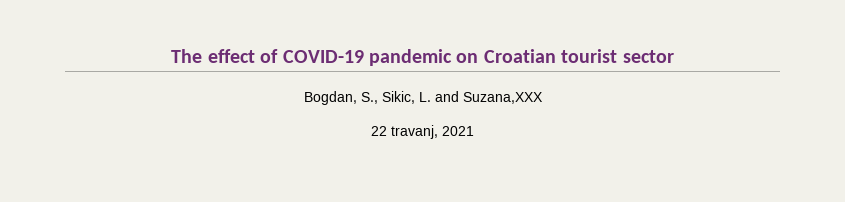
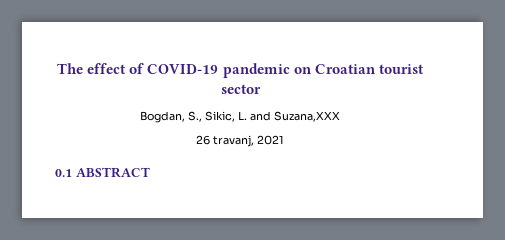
- 22 travanj, 2021
+ 26 travanj, 2021
+ 0.1 ABSTRACT

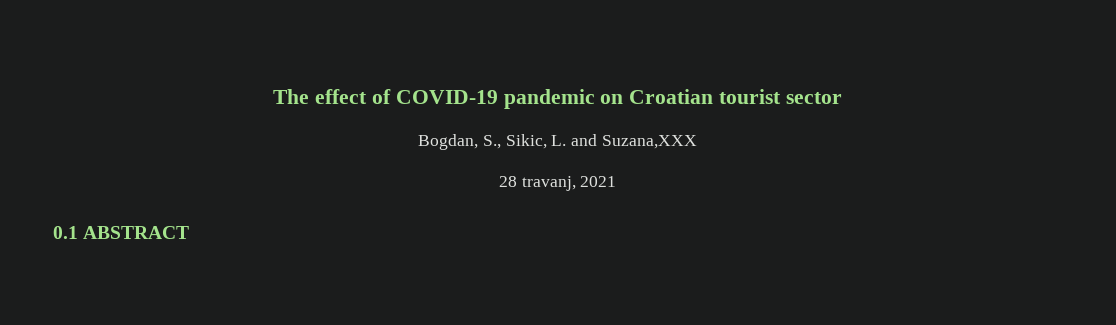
- 26 travanj, 2021
+ 28 travanj, 2021

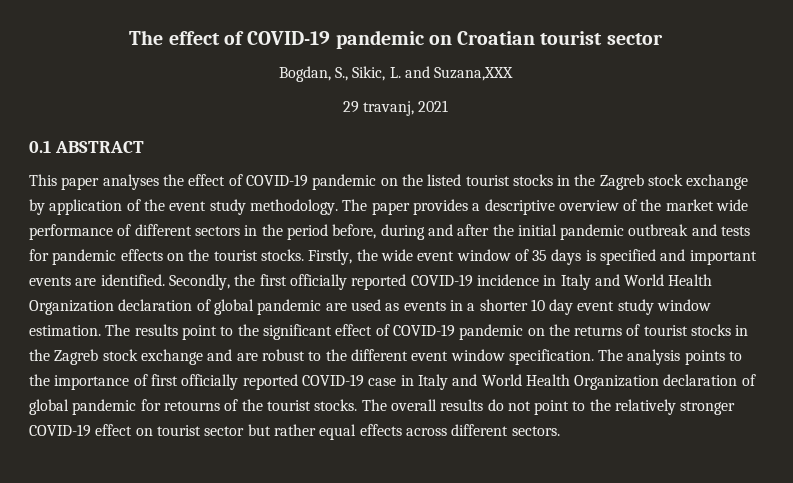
- 28 travanj, 2021
+ 29 travanj, 2021
+ This paper analyses the effect of COVID-19 pandemic on the listed tourist stocks in the Zagreb stock exchange by application of the event study methodology. The paper provides a descriptive overview of the market wide performance of different sectors in the period before, during and after the initial pandemic outbreak and tests for pandemic effects on the tourist stocks. Firstly, the wide event window of 35 days is specified and important events are identified. Secondly, the first officially reported COVID-19 incidence in Italy and World Health Organization declaration of global pandemic are used as events in a shorter 10 day event study window estimation. The results point to the significant effect of COVID-19 pandemic on the returns of tourist stocks in the Zagreb stock exchange and are robust to the different event window specification. The analysis points to the importance of first officially reported COVID-19 case in Italy and World Health Organization declaration of global pandemic for retourns of the tourist stocks. The overall results do not point to the relatively stronger COVID-19 effect on tourist sector but rather equal effects across different sectors.

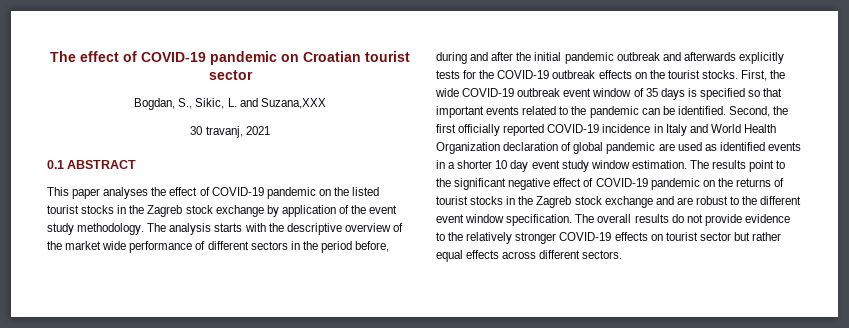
- 29 travanj, 2021
+ 30 travanj, 2021
- The paper provides a descriptive overview of the market wide performance of different sectors in the period before, during and after the initial pandemic outbreak and tests for pandemic effects on the tourist stocks.
+ The analysis starts with the descriptive overview of the market wide performance of different sectors in the period before, during and after the initial pandemic outbreak and afterwards explicitly tests for the COVID-19 outbreak effects on the tourist stocks.
- Firstly, the wide event window of 35 days is specified and important events are identified. Secondly, the first officially reported COVID-19 incidence in Italy and World Health Organization declaration of global pandemic are used as events in a shorter 10 day event study window estimation.
+ First, the wide COVID-19 outbreak event window of 35 days is specified so that important events related to the pandemic can be identified. Second, the first officially reported COVID-19 incidence in Italy and World Health Organization declaration of global pandemic are used as identified events in a shorter 10 day event study window estimation.
- The results point to the significant effect of COVID-19 pandemic on the returns of tourist stocks in the Zagreb stock exchange and are robust to the different event window specification.
+ The results point to the significant negative effect of COVID-19 pandemic on the returns of tourist stocks in the Zagreb stock exchange and are robust to the different event window specification.
- The analysis points to the importance of first officially reported COVID-19 case in Italy and World Health Organization declaration of global pandemic for retourns of the tourist stocks. The overall results do not point to the relatively stronger COVID-19 effect on tourist sector but rather equal effects across different sectors.
+ The overall results do not provide evidence to the relatively stronger COVID-19 effects on tourist sector but rather equal effects across different sectors.

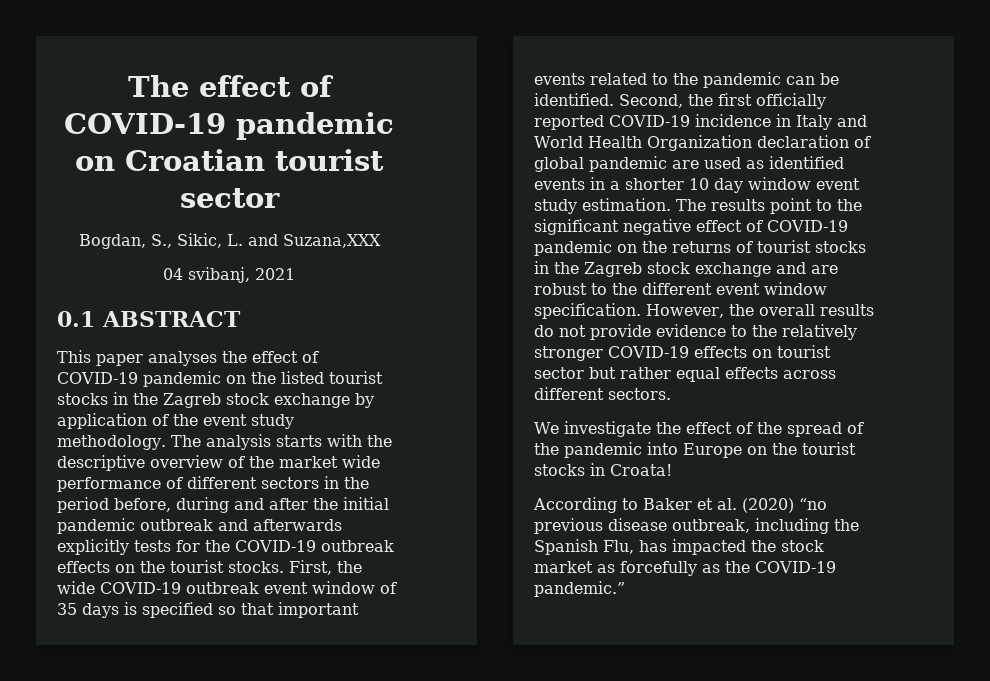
- 30 travanj, 2021
+ 04 svibanj, 2021
- Second, the first officially reported COVID-19 incidence in Italy and World Health Organization declaration of global pandemic are used as identified events in a shorter 10 day event study window estimation.
+ Second, the first officially reported COVID-19 incidence in Italy and World Health Organization declaration of global pandemic are used as identified events in a shorter 10 day window event study estimation.
- The overall results do not provide evidence to the relatively stronger COVID-19 effects on tourist sector but rather equal effects across different sectors.
+ However, the overall results do not provide evidence to the relatively stronger COVID-19 effects on tourist sector but rather equal effects across different sectors.
+ We investigate the effect of the spread of the pandemic into Europe on the tourist stocks in Croata!
+ According to Baker et al. (2020) “no previous disease outbreak, including the Spanish Flu, has impacted the stock market as forcefully as the COVID-19 pandemic.”

